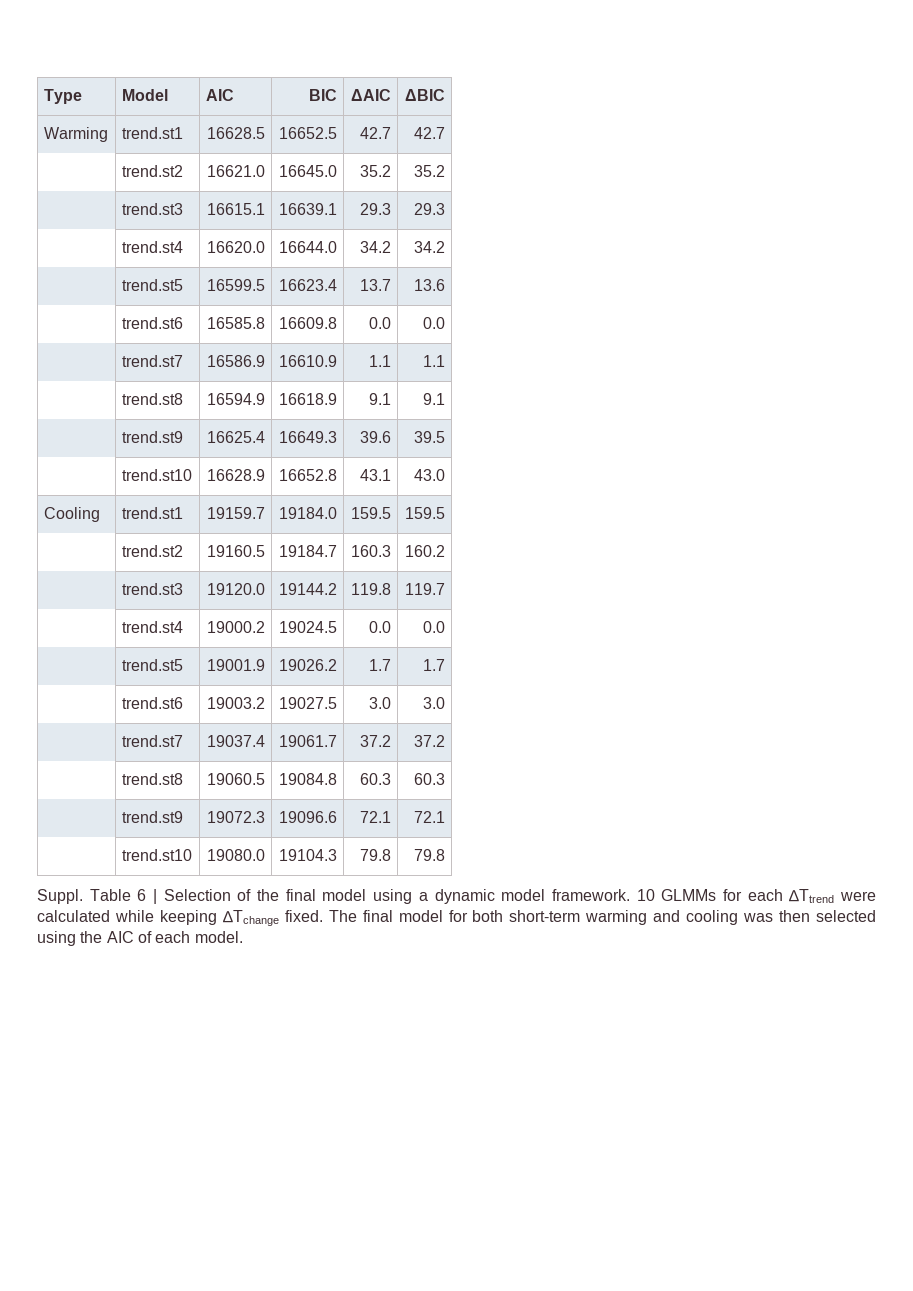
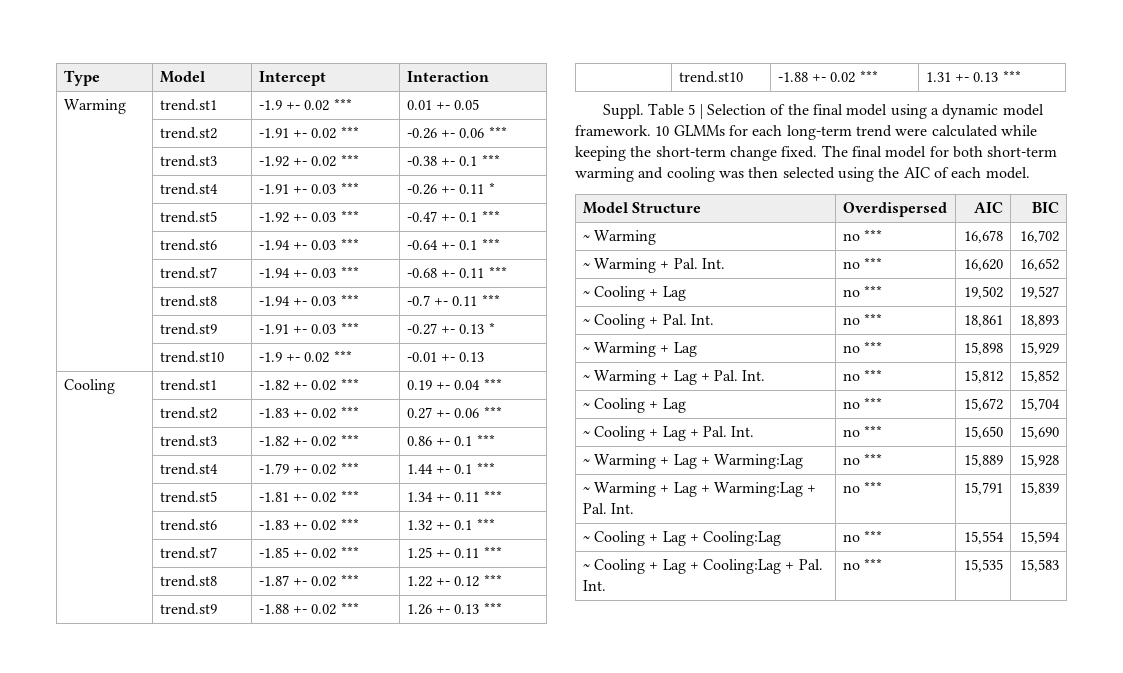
- Type | Model | AIC | BIC | ΔAIC | ΔBIC
- Warming | trend.st1 | 16628.5 | 16652.5 | 42.7 | 42.7
- | trend.st2 | 16621.0 | 16645.0 | 35.2 | 35.2
- | trend.st3 | 16615.1 | 16639.1 | 29.3 | 29.3
- | trend.st4 | 16620.0 | 16644.0 | 34.2 | 34.2
- | trend.st5 | 16599.5 | 16623.4 | 13.7 | 13.6
- | trend.st6 | 16585.8 | 16609.8 | 0.0 | 0.0
- | trend.st7 | 16586.9 | 16610.9 | 1.1 | 1.1
- | trend.st8 | 16594.9 | 16618.9 | 9.1 | 9.1
- | trend.st9 | 16625.4 | 16649.3 | 39.6 | 39.5
- | trend.st10 | 16628.9 | 16652.8 | 43.1 | 43.0
- Cooling | trend.st1 | 19159.7 | 19184.0 | 159.5 | 159.5
- | trend.st2 | 19160.5 | 19184.7 | 160.3 | 160.2
- | trend.st3 | 19120.0 | 19144.2 | 119.8 | 119.7
- | trend.st4 | 19000.2 | 19024.5 | 0.0 | 0.0
- | trend.st5 | 19001.9 | 19026.2 | 1.7 | 1.7
- | trend.st6 | 19003.2 | 19027.5 | 3.0 | 3.0
- | trend.st7 | 19037.4 | 19061.7 | 37.2 | 37.2
- | trend.st8 | 19060.5 | 19084.8 | 60.3 | 60.3
- | trend.st9 | 19072.3 | 19096.6 | 72.1 | 72.1
- | trend.st10 | 19080.0 | 19104.3 | 79.8 | 79.8
+ Type | Model | Intercept | Interaction
+ Warming | trend.st1 | -1.9 +- 0.02 *** | 0.01 +- 0.05
+ | trend.st2 | -1.91 +- 0.02 *** | -0.26 +- 0.06 ***
+ | trend.st3 | -1.92 +- 0.02 *** | -0.38 +- 0.1 ***
+ | trend.st4 | -1.91 +- 0.03 *** | -0.26 +- 0.11 *
+ | trend.st5 | -1.92 +- 0.03 *** | -0.47 +- 0.1 ***
+ | trend.st6 | -1.94 +- 0.03 *** | -0.64 +- 0.1 ***
+ | trend.st7 | -1.94 +- 0.03 *** | -0.68 +- 0.11 ***
+ | trend.st8 | -1.94 +- 0.03 *** | -0.7 +- 0.11 ***
+ | trend.st9 | -1.91 +- 0.03 *** | -0.27 +- 0.13 *
+ | trend.st10 | -1.9 +- 0.02 *** | -0.01 +- 0.13
+ Cooling | trend.st1 | -1.82 +- 0.02 *** | 0.19 +- 0.04 ***
+ | trend.st2 | -1.83 +- 0.02 *** | 0.27 +- 0.06 ***
+ | trend.st3 | -1.82 +- 0.02 *** | 0.86 +- 0.1 ***
+ | trend.st4 | -1.79 +- 0.02 *** | 1.44 +- 0.1 ***
+ | trend.st5 | -1.81 +- 0.02 *** | 1.34 +- 0.11 ***
+ | trend.st6 | -1.83 +- 0.02 *** | 1.32 +- 0.1 ***
+ | trend.st7 | -1.85 +- 0.02 *** | 1.25 +- 0.11 ***
+ | trend.st8 | -1.87 +- 0.02 *** | 1.22 +- 0.12 ***
+ | trend.st9 | -1.88 +- 0.02 *** | 1.26 +- 0.13 ***
+ | trend.st10 | -1.88 +- 0.02 *** | 1.31 +- 0.13 ***
- Table 6 | Selection of the final model using a dynamic model framework.
+ Table 5 | Selection of the final model using a dynamic model framework.
- 10 GLMMs for each ∆Ttrend were calculated while keeping ∆Tchange fixed.
+ 10 GLMMs for each long-term trend were calculated while keeping the short-term change fixed.
+ Model Structure | Overdispersed | AIC | BIC
+ ~ Warming | no *** | 16,678 | 16,702
+ ~ Warming + Pal. Int. | no *** | 16,620 | 16,652
+ ~ Cooling + Lag | no *** | 19,502 | 19,527
+ ~ Cooling + Pal. Int. | no *** | 18,861 | 18,893
+ ~ Warming + Lag | no *** | 15,898 | 15,929
+ ~ Warming + Lag + Pal. Int. | no *** | 15,812 | 15,852
+ ~ Cooling + Lag | no *** | 15,672 | 15,704
+ ~ Cooling + Lag + Pal. Int. | no *** | 15,650 | 15,690
+ ~ Warming + Lag + Warming:Lag | no *** | 15,889 | 15,928
+ ~ Warming + Lag + Warming:Lag + Pal. Int. | no *** | 15,791 | 15,839
+ ~ Cooling + Lag + Cooling:Lag | no *** | 15,554 | 15,594
+ ~ Cooling + Lag + Cooling:Lag + Pal. Int. | no *** | 15,535 | 15,583

